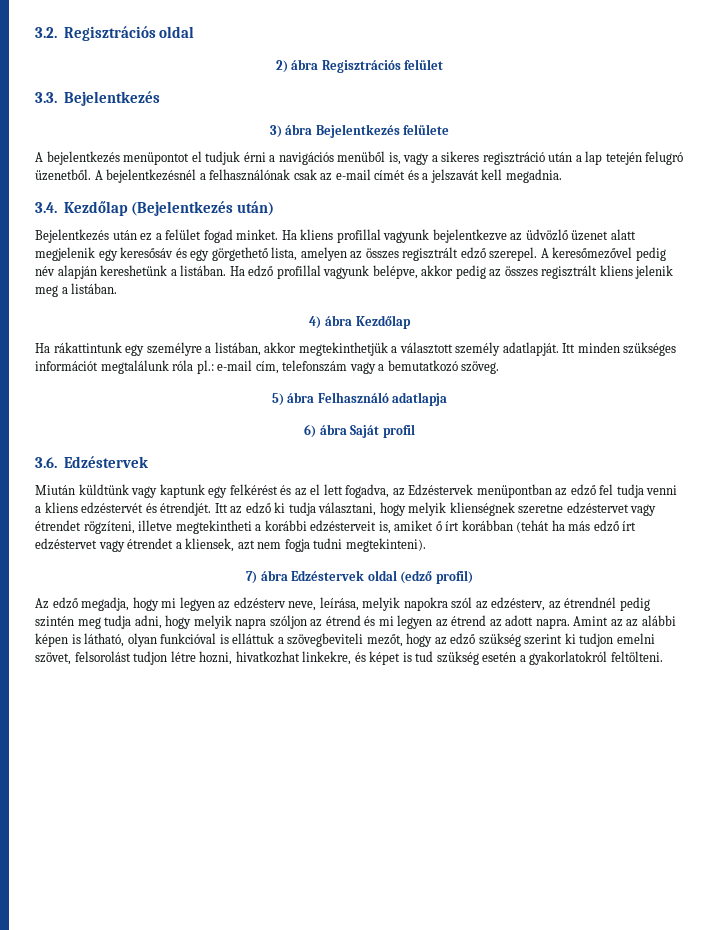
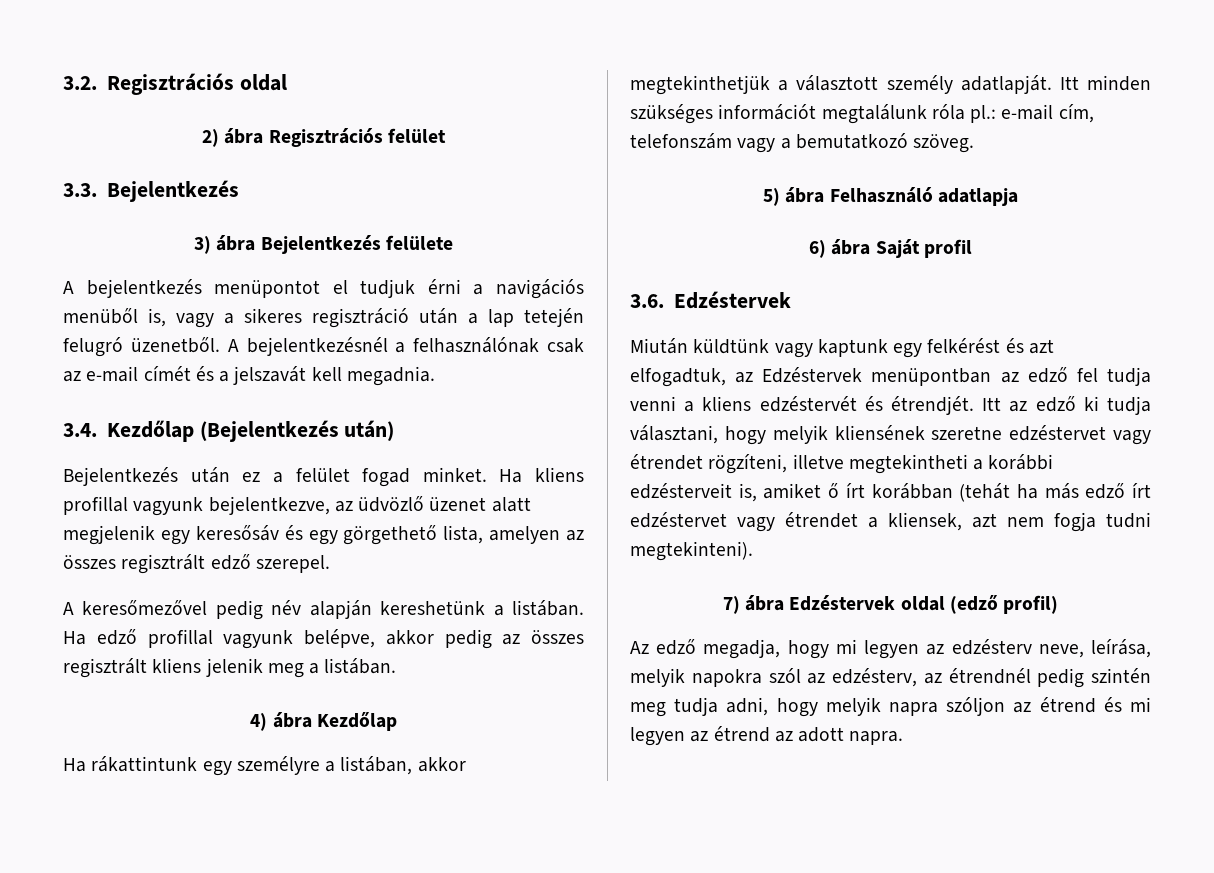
- Ha kliens profillal vagyunk bejelentkezve az üdvözlő üzenet alatt megjelenik egy keresősáv és egy görgethető lista, amelyen az összes regisztrált edző szerepel. A keresőmezővel pedig név alapján kereshetünk a listában.
+ Ha kliens profillal vagyunk bejelentkezve, az üdvözlő üzenet alatt megjelenik egy keresősáv és egy görgethető lista, amelyen az összes regisztrált edző szerepel.
+ A keresőmezővel pedig név alapján kereshetünk a listában.
- Miután küldtünk vagy kaptunk egy felkérést és az el lett fogadva, az Edzéstervek menüpontban az edző fel tudja venni a kliens edzéstervét és étrendjét.
+ Miután küldtünk vagy kaptunk egy felkérést és azt elfogadtuk, az Edzéstervek menüpontban az edző fel tudja venni a kliens edzéstervét és étrendjét.
- Itt az edző ki tudja választani, hogy melyik klienségnek szeretne edzéstervet vagy étrendet rögzíteni, illetve megtekintheti a korábbi edzésterveit is, amiket ő írt korábban (tehát ha más edző írt edzéstervet vagy étrendet a kliensek, azt nem fogja tudni megtekinteni).
+ Itt az edző ki tudja választani, hogy melyik kliensének szeretne edzéstervet vagy étrendet rögzíteni, illetve megtekintheti a korábbi edzésterveit is, amiket ő írt korábban (tehát ha más edző írt edzéstervet vagy étrendet a kliensek, azt nem fogja tudni megtekinteni).
- Amint az az alábbi képen is látható, olyan funkcióval is elláttuk a szövegbeviteli mezőt, hogy az edző szükség szerint ki tudjon emelni szövet, felsorolást tudjon létre hozni, hivatkozhat linkekre, és képet is tud szükség esetén a gyakorlatokról feltölteni.

